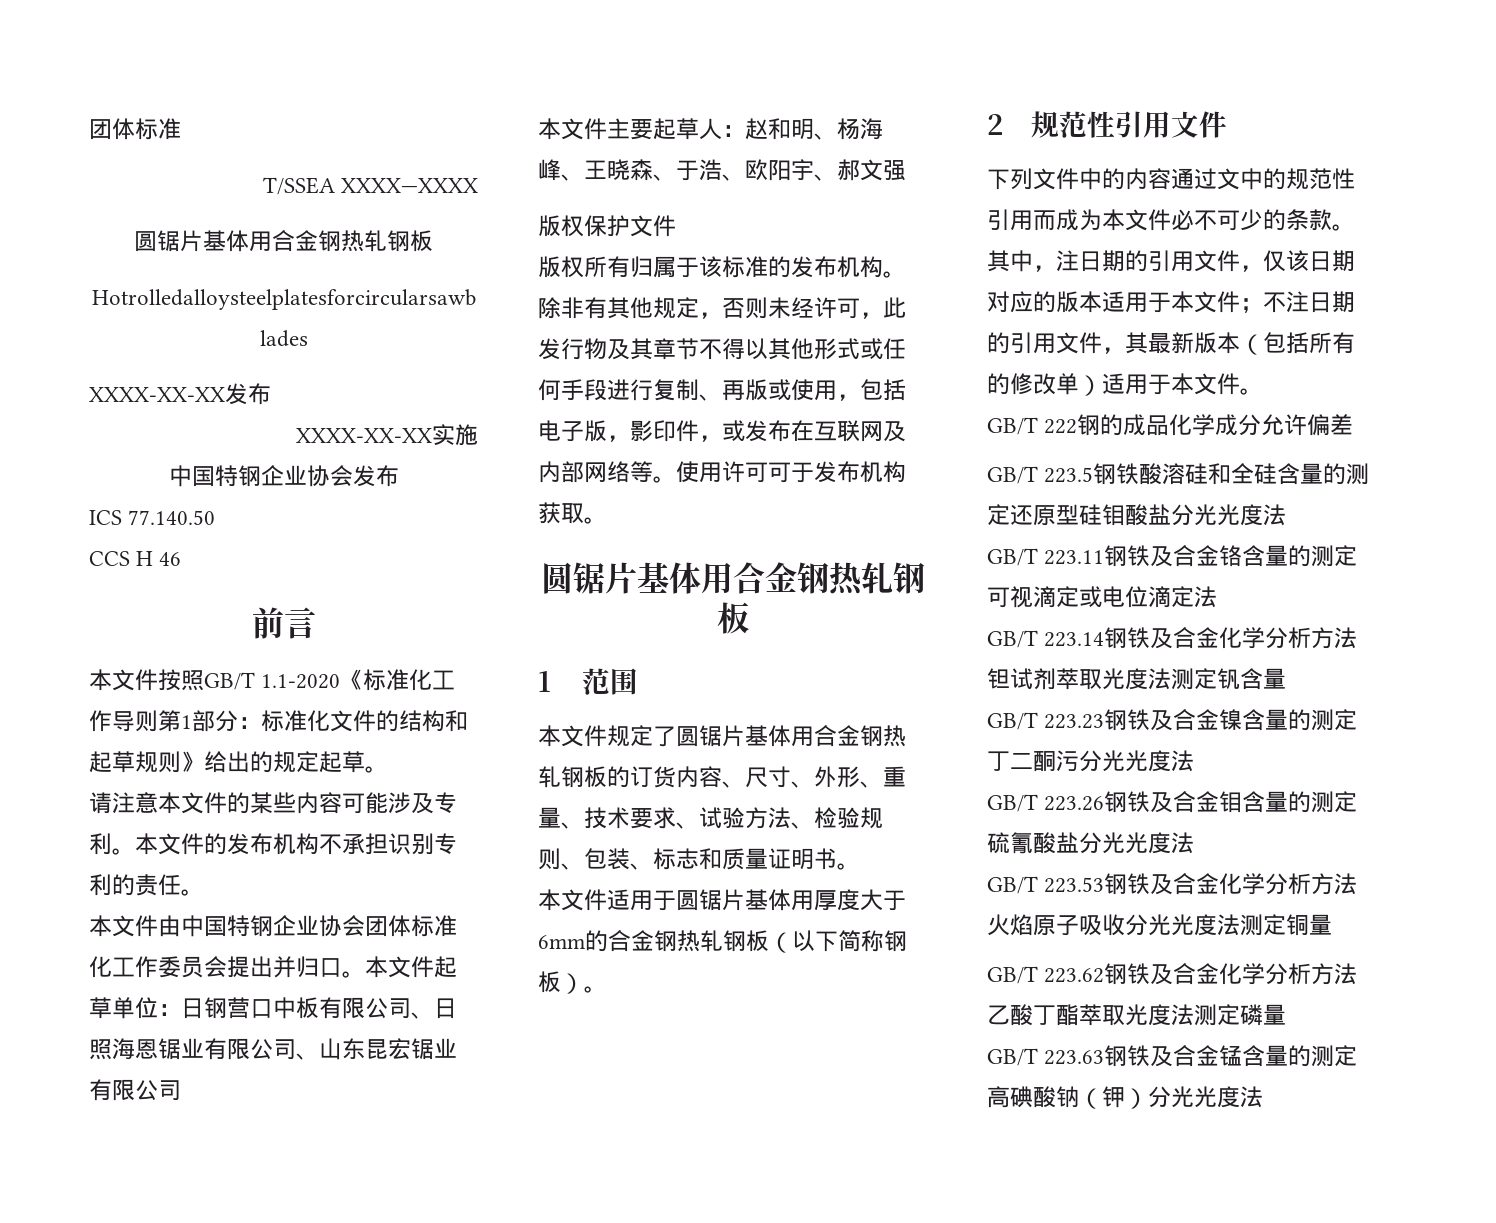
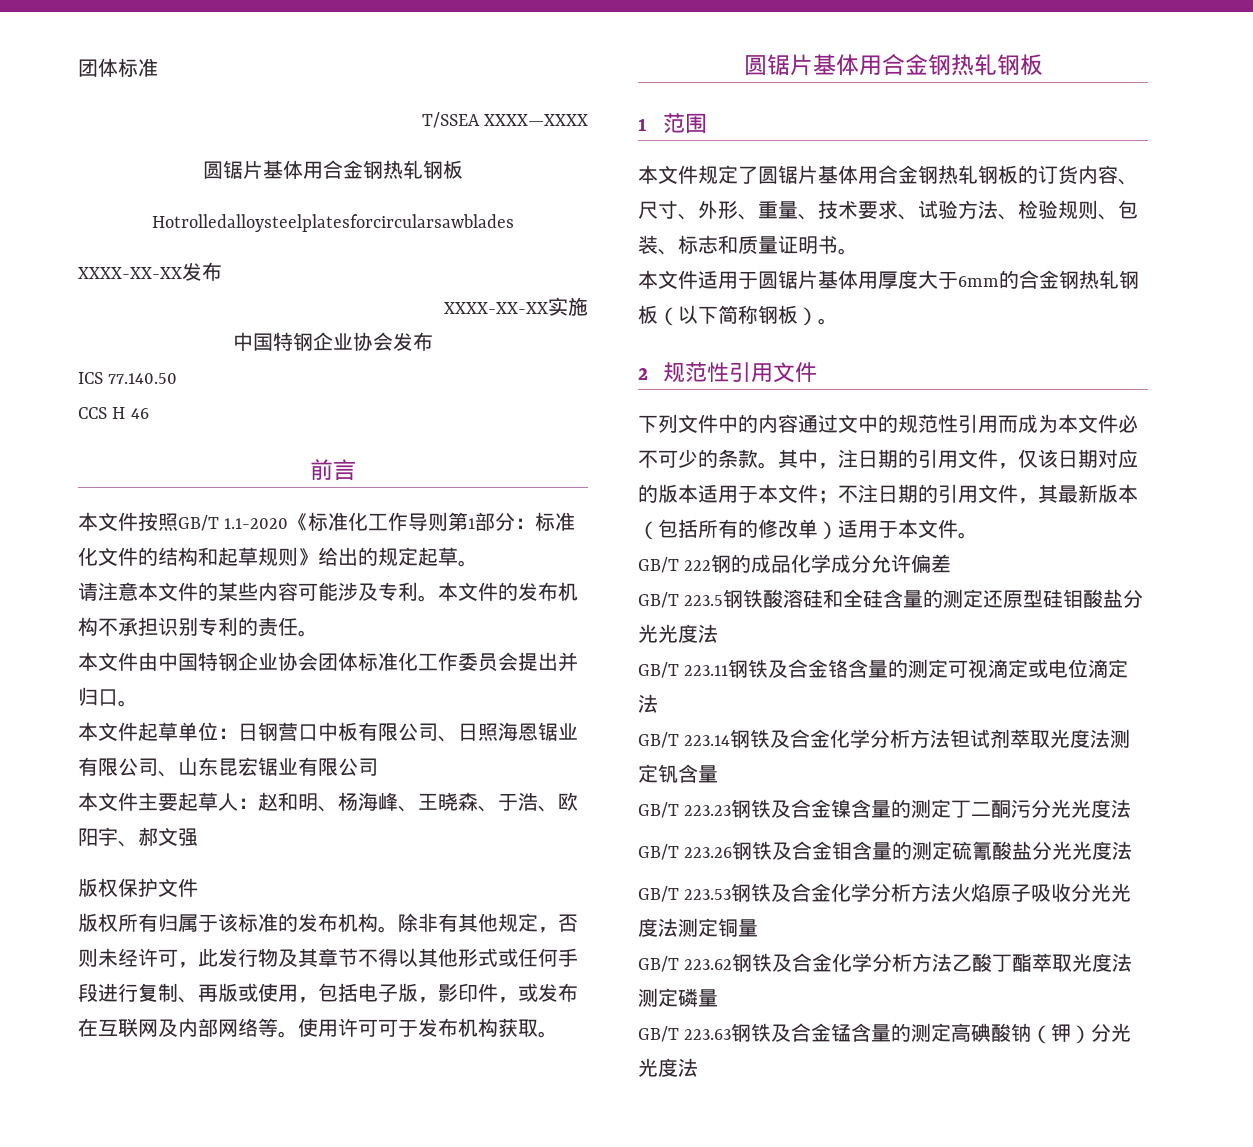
- 本文件由中国特钢企业协会团体标准化工作委员会提出并归口。本文件起草单位：日钢营口中板有限公司、日照海恩锯业有限公司、山东昆宏锯业有限公司
+ 本文件由中国特钢企业协会团体标准化工作委员会提出并归口。
+ 本文件起草单位：日钢营口中板有限公司、日照海恩锯业有限公司、山东昆宏锯业有限公司

